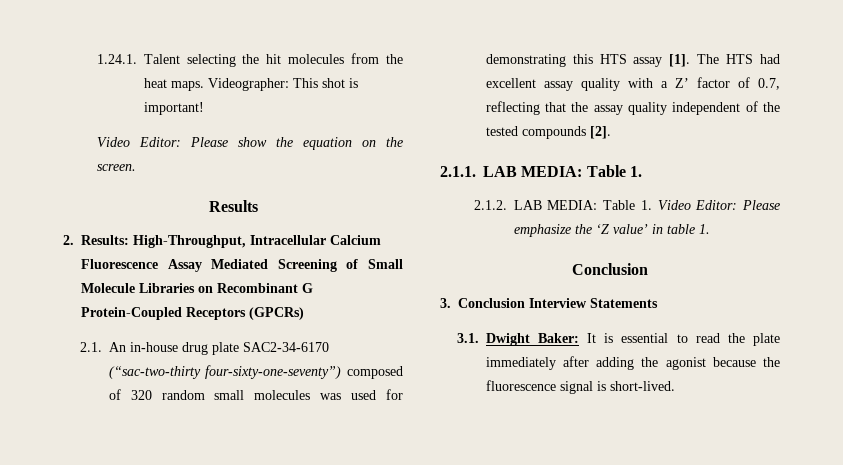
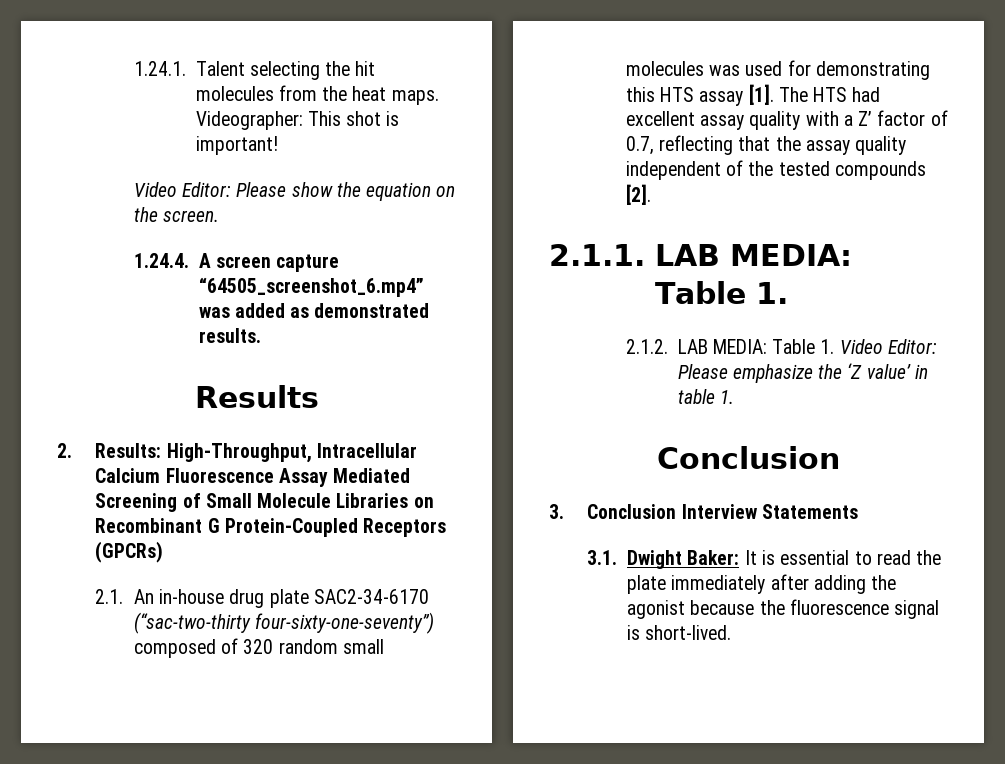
+ 1.24.4. A screen capture “64505_screenshot_6.mp4” was added as demonstrated results.

